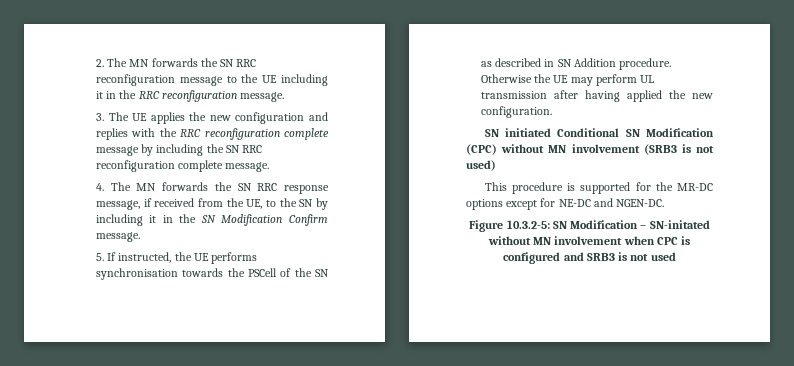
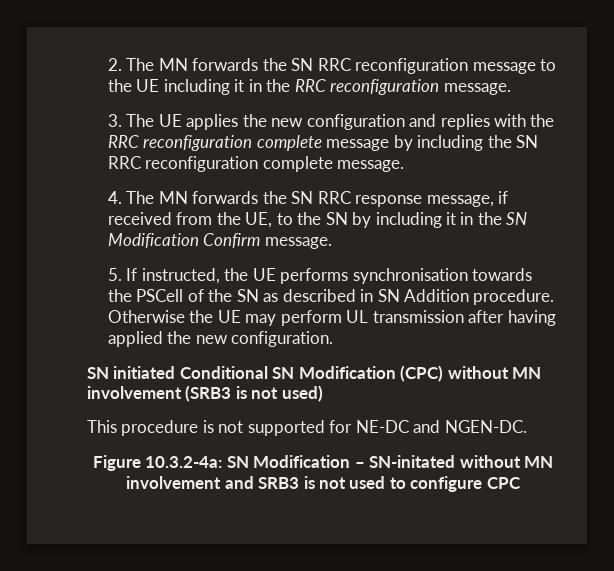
- This procedure is supported for the MR-DC options except for NE-DC and NGEN-DC.
+ This procedure is not supported for NE-DC and NGEN-DC.
- Figure 10.3.2-5: SN Modification – SN-initated without MN involvement when CPC is configured and SRB3 is not used
+ Figure 10.3.2-4a: SN Modification – SN-initated without MN involvement and SRB3 is not used to configure CPC

